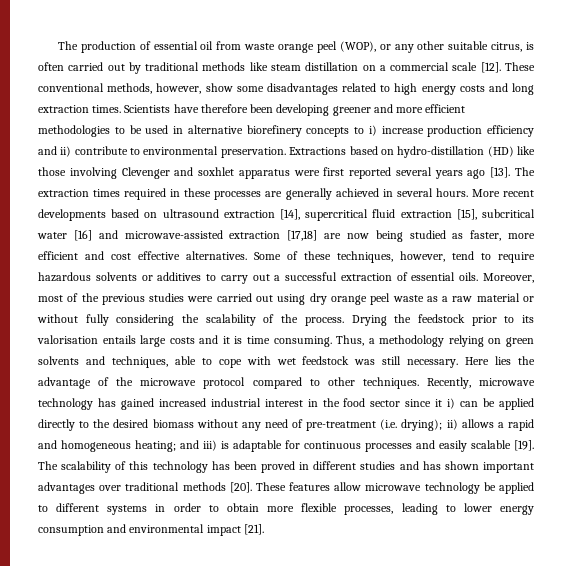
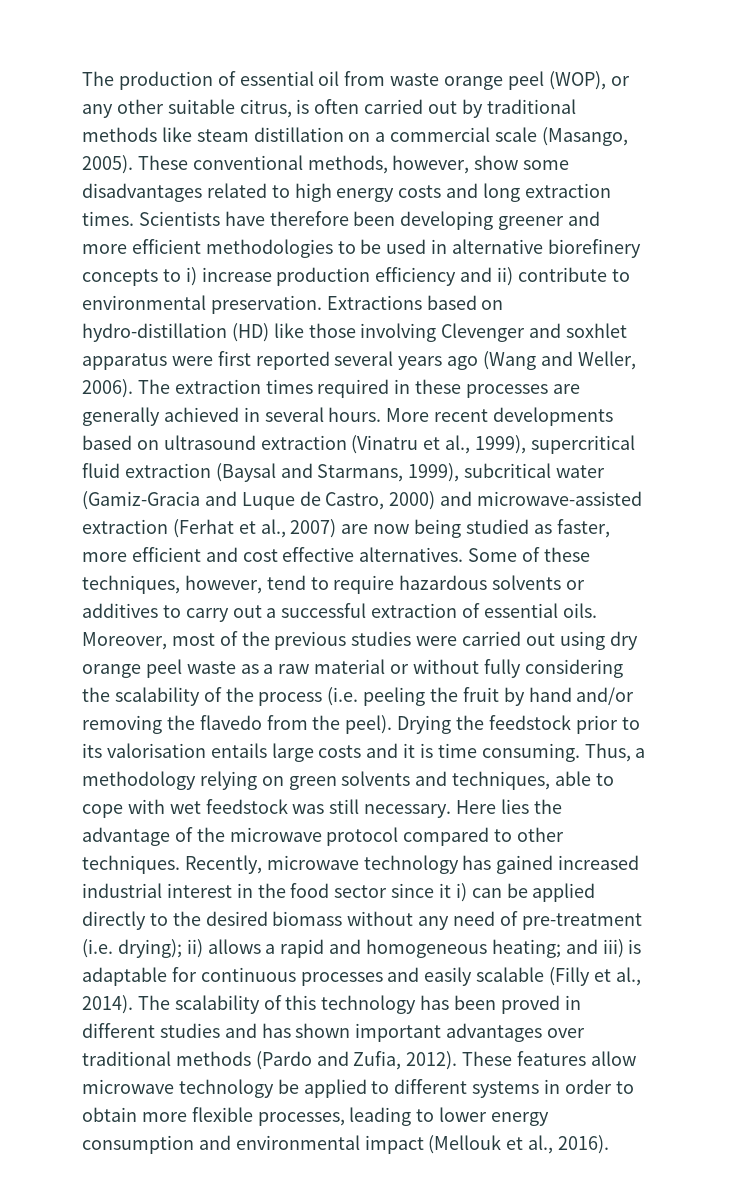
- The production of essential oil from waste orange peel (WOP), or any other suitable citrus, is often carried out by traditional methods like steam distillation on a commercial scale [12].
+ The production of essential oil from waste orange peel (WOP), or any other suitable citrus, is often carried out by traditional methods like steam distillation on a commercial scale (Masango, 2005).
- Extractions based on hydro-distillation (HD) like those involving Clevenger and soxhlet apparatus were first reported several years ago [13].
+ Extractions based on hydro-distillation (HD) like those involving Clevenger and soxhlet apparatus were first reported several years ago (Wang and Weller, 2006).
- More recent developments based on ultrasound extraction [14], supercritical fluid extraction [15], subcritical water [16] and microwave-assisted extraction [17,18] are now being studied as faster, more efficient and cost effective alternatives.
+ More recent developments based on ultrasound extraction (Vinatru et al., 1999), supercritical fluid extraction (Baysal and Starmans, 1999), subcritical water (Gamiz-Gracia and Luque de Castro, 2000) and microwave-assisted extraction (Ferhat et al., 2007) are now being studied as faster, more efficient and cost effective alternatives.
- Moreover, most of the previous studies were carried out using dry orange peel waste as a raw material or without fully considering the scalability of the process.
+ Moreover, most of the previous studies were carried out using dry orange peel waste as a raw material or without fully considering the scalability of the process (i.e. peeling the fruit by hand and/or removing the flavedo from the peel).
- Recently, microwave technology has gained increased industrial interest in the food sector since it i) can be applied directly to the desired biomass without any need of pre-treatment (i.e. drying); ii) allows a rapid and homogeneous heating; and iii) is adaptable for continuous processes and easily scalable [19].
+ Recently, microwave technology has gained increased industrial interest in the food sector since it i) can be applied directly to the desired biomass without any need of pre-treatment (i.e. drying); ii) allows a rapid and homogeneous heating; and iii) is adaptable for continuous processes and easily scalable (Filly et al., 2014).
- The scalability of this technology has been proved in different studies and has shown important advantages over traditional methods [20].
+ The scalability of this technology has been proved in different studies and has shown important advantages over traditional methods (Pardo and Zufia, 2012).
- These features allow microwave technology be applied to different systems in order to obtain more flexible processes, leading to lower energy consumption and environmental impact [21].
+ These features allow microwave technology be applied to different systems in order to obtain more flexible processes, leading to lower energy consumption and environmental impact (Mellouk et al., 2016).

